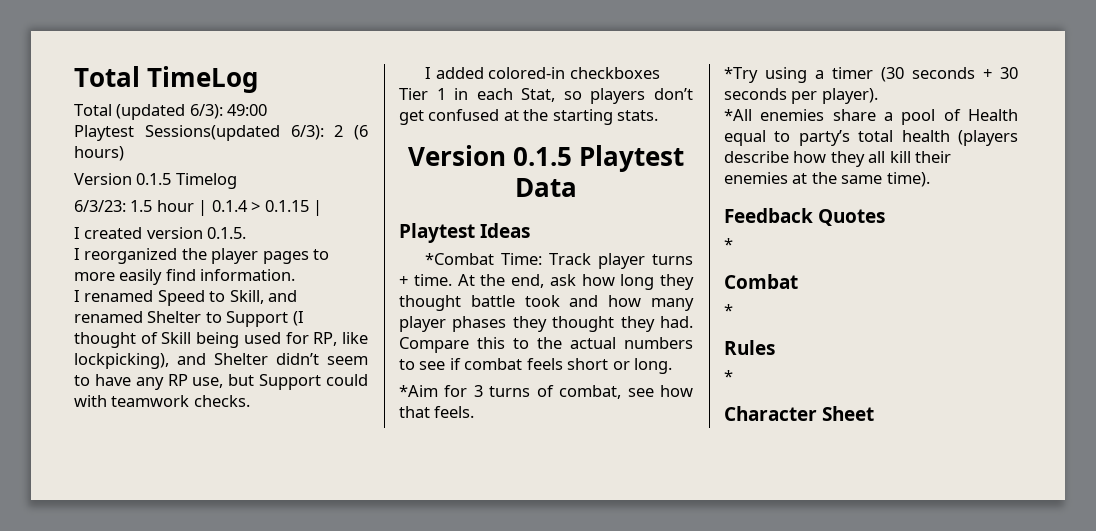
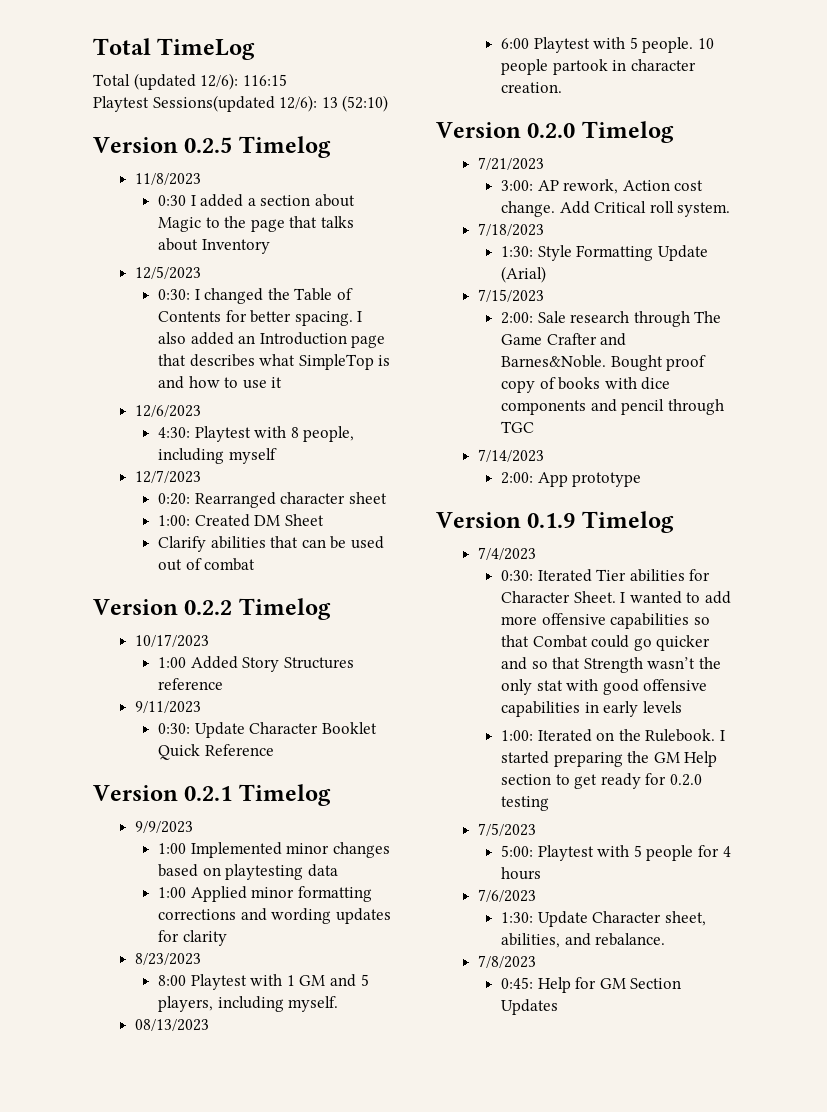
- Total (updated 6/3): 49:00
+ Total (updated 12/6): 116:15
- Playtest Sessions(updated 6/3): 2 (6 hours)
- Version 0.1.5 Timelog
- 6/3/23: 1.5 hour | 0.1.4 > 0.1.15 |
- I created version 0.1.5.
- I reorganized the player pages to more easily find information.
- I renamed Speed to Skill, and renamed Shelter to Support (I thought of Skill being used for RP, like lockpicking), and Shelter didn’t seem to have any RP use, but Support could with teamwork checks.
- I added colored-in checkboxes Tier 1 in each Stat, so players don’t get confused at the starting stats.
- Version 0.1.5 Playtest Data
- Playtest Ideas
- *Combat Time: Track player turns + time. At the end, ask how long they thought battle took and how many player phases they thought they had. Compare this to the actual numbers to see if combat feels short or long.
- *Aim for 3 turns of combat, see how that feels.
- *Try using a timer (30 seconds + 30 seconds per player).
- *All enemies share a pool of Health equal to party’s total health (players describe how they all kill their enemies at the same time).
- Feedback Quotes
- *
- Combat
- *
- Rules
- *
- Character Sheet
+ Playtest Sessions(updated 12/6): 13 (52:10)
+ Version 0.2.5 Timelog
+ 11/8/2023
+ 0:30 I added a section about Magic to the page that talks about Inventory
+ 12/5/2023
+ 0:30: I changed the Table of Contents for better spacing. I also added an Introduction page that describes what SimpleTop is and how to use it
+ 12/6/2023
+ 4:30: Playtest with 8 people, including myself
+ 12/7/2023
+ 0:20: Rearranged character sheet
+ 1:00: Created DM Sheet
+ Clarify abilities that can be used out of combat
+ Version 0.2.2 Timelog
+ 10/17/2023
+ 1:00 Added Story Structures reference
+ 9/11/2023
+ 0:30: Update Character Booklet Quick Reference
+ Version 0.2.1 Timelog
+ 9/9/2023
+ 1:00 Implemented minor changes based on playtesting data
+ 1:00 Applied minor formatting corrections and wording updates for clarity
+ 8/23/2023
+ 8:00 Playtest with 1 GM and 5 players, including myself.
+ 08/13/2023
+ 6:00 Playtest with 5 people. 10 people partook in character creation.
+ Version 0.2.0 Timelog
+ 7/21/2023
+ 3:00: AP rework, Action cost change. Add Critical roll system.
+ 7/18/2023
+ 1:30: Style Formatting Update (Arial)
+ 7/15/2023
+ 2:00: Sale research through The Game Crafter and Barnes&Noble. Bought proof copy of books with dice components and pencil through TGC
+ 7/14/2023
+ 2:00: App prototype
+ Version 0.1.9 Timelog
+ 7/4/2023
+ 0:30: Iterated Tier abilities for Character Sheet. I wanted to add more offensive capabilities so that Combat could go quicker and so that Strength wasn’t the only stat with good offensive capabilities in early levels
+ 1:00: Iterated on the Rulebook. I started preparing the GM Help section to get ready for 0.2.0 testing
+ 7/5/2023
+ 5:00: Playtest with 5 people for 4 hours
+ 7/6/2023
+ 1:30: Update Character sheet, abilities, and rebalance.
+ 7/8/2023
+ 0:45: Help for GM Section Updates

